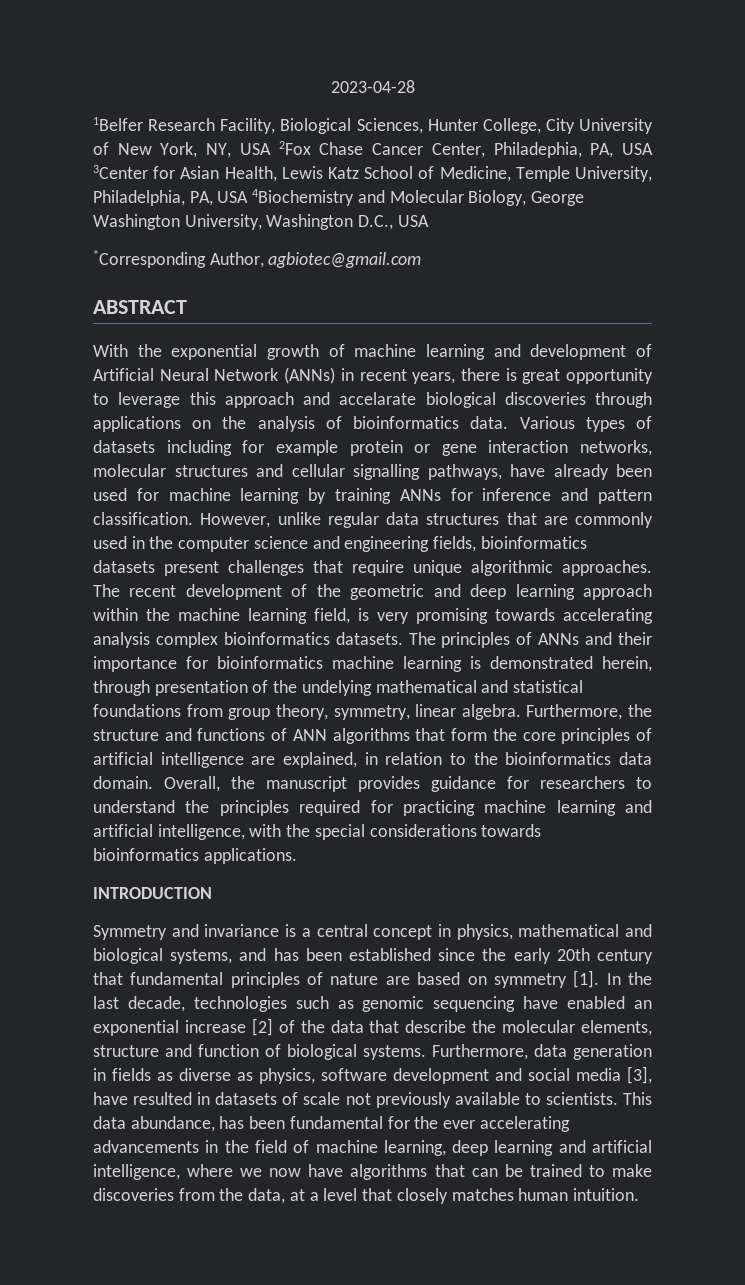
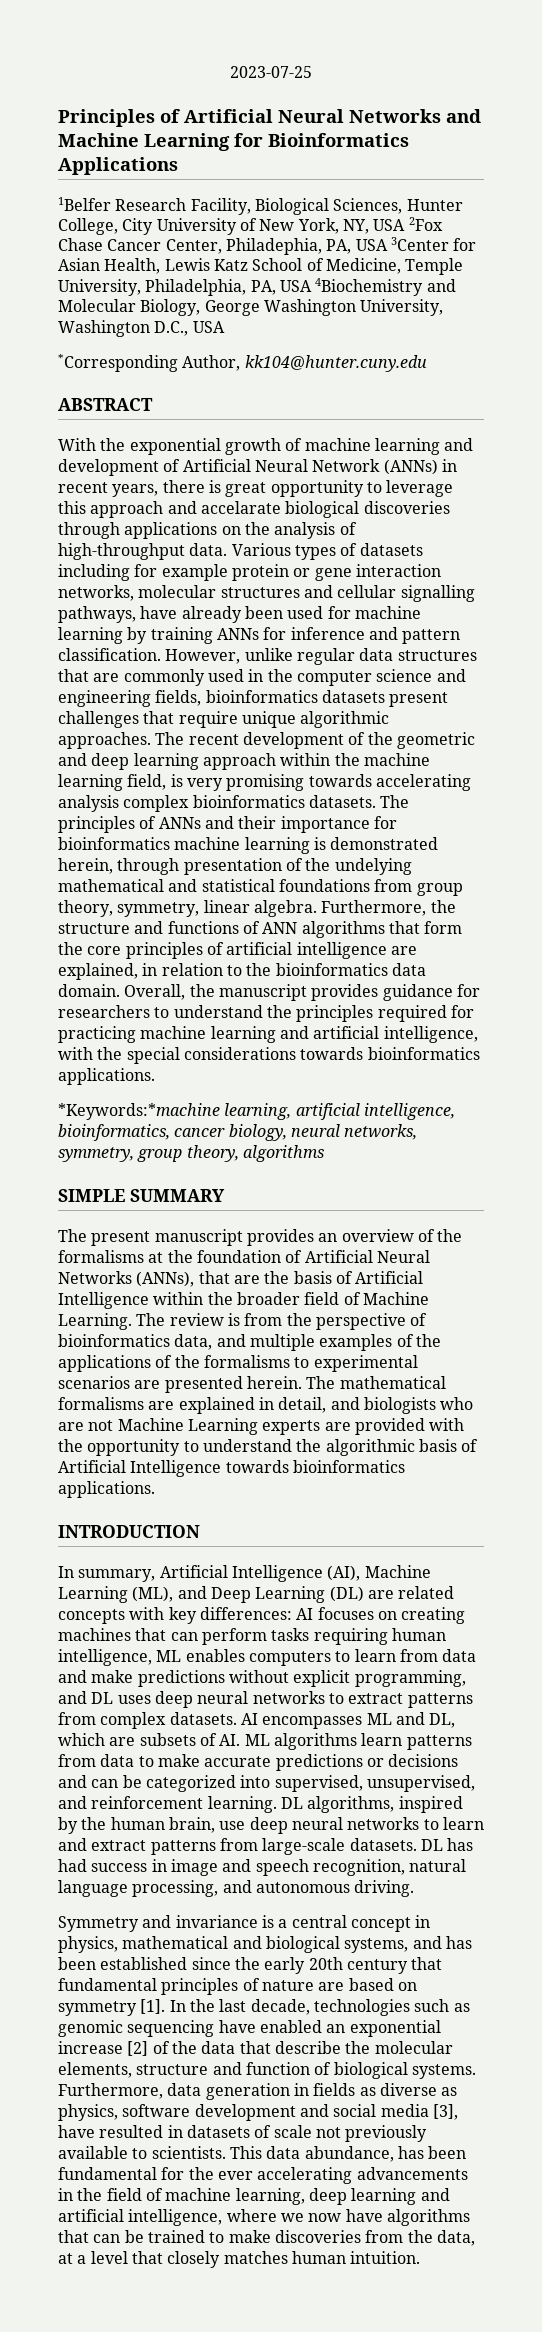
- 2023-04-28
+ 2023-07-25
+ Principles of Artificial Neural Networks and Machine Learning for Bioinformatics Applications
- *Corresponding Author, agbiotec@gmail.com
+ *Corresponding Author, kk104@hunter.cuny.edu
- With the exponential growth of machine learning and development of Artificial Neural Network (ANNs) in recent years, there is great opportunity to leverage this approach and accelarate biological discoveries through applications on the analysis of bioinformatics data.
+ With the exponential growth of machine learning and development of Artificial Neural Network (ANNs) in recent years, there is great opportunity to leverage this approach and accelarate biological discoveries through applications on the analysis of high-throughput data.
+ *Keywords:*machine learning, artificial intelligence, bioinformatics, cancer biology, neural networks, symmetry, group theory, algorithms
+ SIMPLE SUMMARY
+ The present manuscript provides an overview of the formalisms at the foundation of Artificial Neural Networks (ANNs), that are the basis of Artificial Intelligence within the broader field of Machine Learning. The review is from the perspective of bioinformatics data, and multiple examples of the applications of the formalisms to experimental scenarios are presented herein. The mathematical formalisms are explained in detail, and biologists who are not Machine Learning experts are provided with the opportunity to understand the algorithmic basis of Artificial Intelligence towards bioinformatics applications.
  INTRODUCTION
+ In summary, Artificial Intelligence (AI), Machine Learning (ML), and Deep Learning (DL) are related concepts with key differences: AI focuses on creating machines that can perform tasks requiring human intelligence, ML enables computers to learn from data and make predictions without explicit programming, and DL uses deep neural networks to extract patterns from complex datasets. AI encompasses ML and DL, which are subsets of AI. ML algorithms learn patterns from data to make accurate predictions or decisions and can be categorized into supervised, unsupervised, and reinforcement learning. DL algorithms, inspired by the human brain, use deep neural networks to learn and extract patterns from large-scale datasets. DL has had success in image and speech recognition, natural language processing, and autonomous driving.

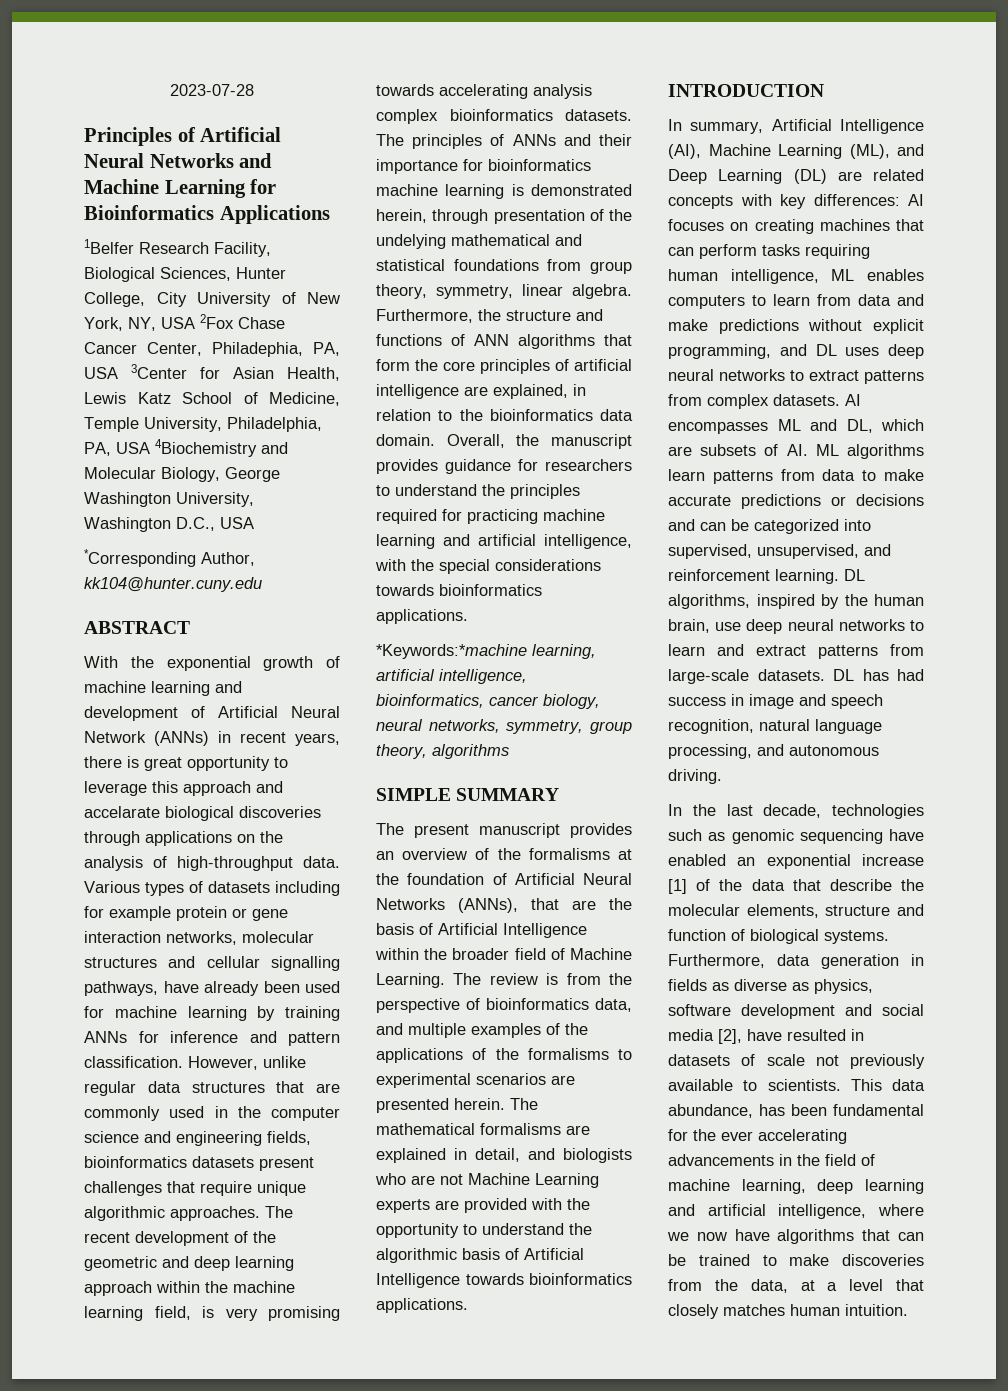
- 2023-07-25
+ 2023-07-28
- Symmetry and invariance is a central concept in physics, mathematical and biological systems, and has been established since the early 20th century that fundamental principles of nature are based on symmetry [1]. In the last decade, technologies such as genomic sequencing have enabled an exponential increase [2] of the data that describe the molecular elements, structure and function of biological systems.
+ In the last decade, technologies such as genomic sequencing have enabled an exponential increase [1] of the data that describe the molecular elements, structure and function of biological systems.
- Furthermore, data generation in fields as diverse as physics, software development and social media [3], have resulted in datasets of scale not previously available to scientists.
+ Furthermore, data generation in fields as diverse as physics, software development and social media [2], have resulted in datasets of scale not previously available to scientists.

